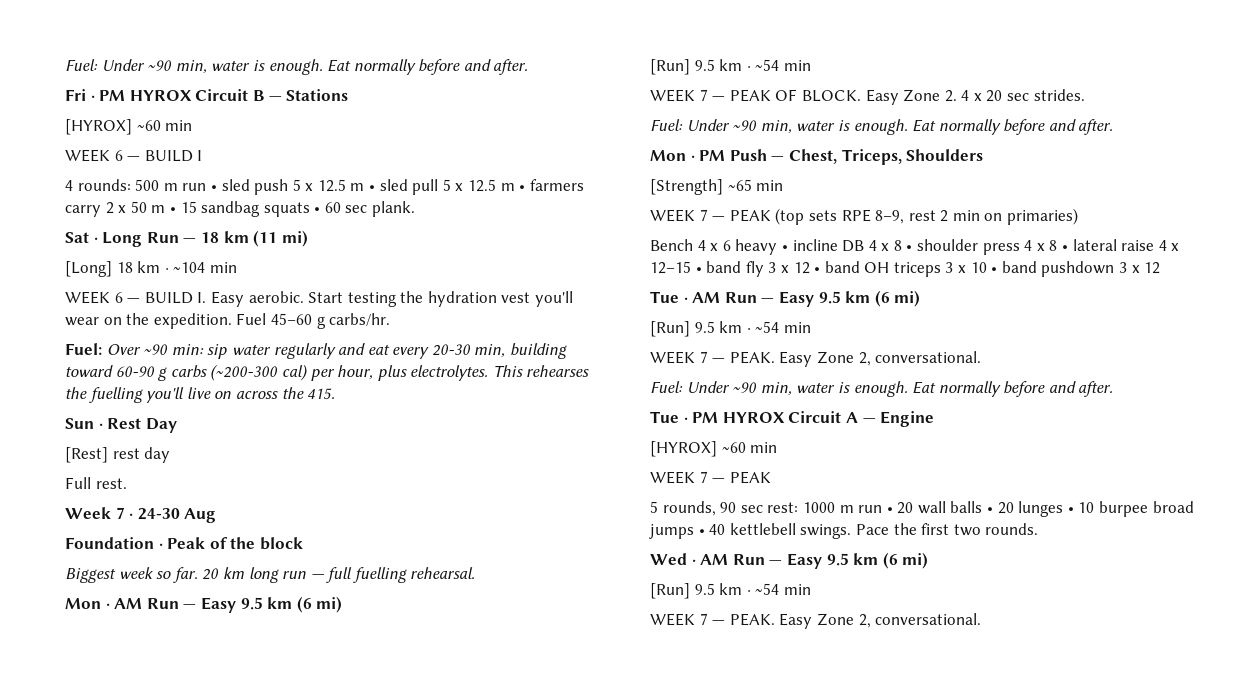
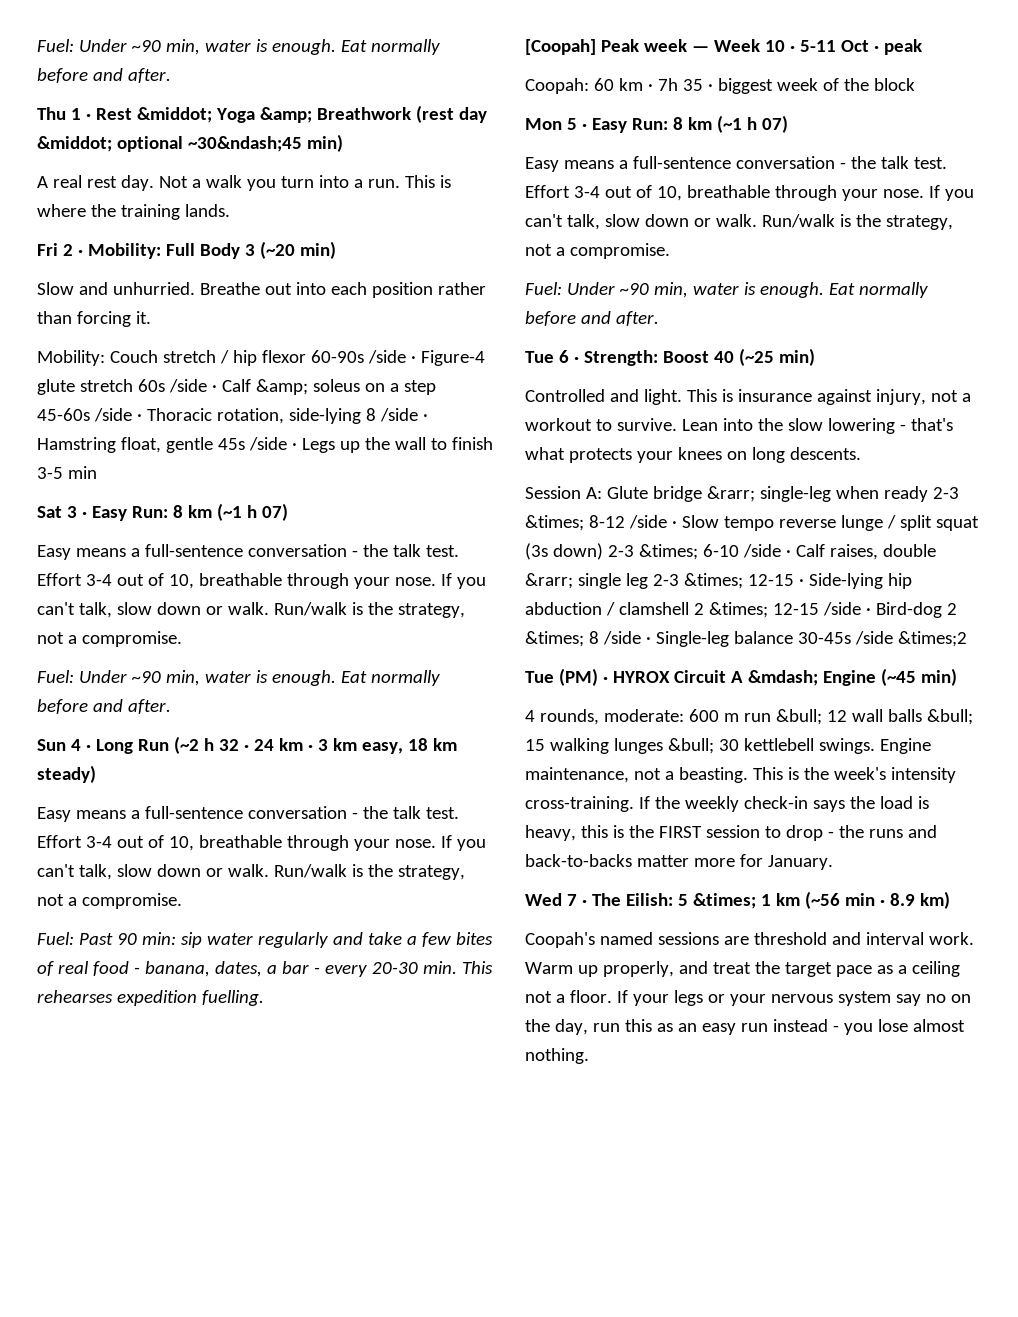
- Fri · PM HYROX Circuit B — Stations
- [HYROX] ~60 min
- WEEK 6 — BUILD I
- 4 rounds: 500 m run • sled push 5 x 12.5 m • sled pull 5 x 12.5 m • farmers carry 2 x 50 m • 15 sandbag squats • 60 sec plank.
- Sat · Long Run — 18 km (11 mi)
- [Long] 18 km · ~104 min
- WEEK 6 — BUILD I. Easy aerobic. Start testing the hydration vest you'll wear on the expedition. Fuel 45–60 g carbs/hr.
- Fuel: Over ~90 min: sip water regularly and eat every 20-30 min, building toward 60-90 g carbs (~200-300 cal) per hour, plus electrolytes. This rehearses the fuelling you'll live on across the 415.
- Sun · Rest Day
- [Rest] rest day
- Full rest.
- Week 7 · 24-30 Aug
- Foundation · Peak of the block
- Biggest week so far. 20 km long run — full fuelling rehearsal.
- Mon · AM Run — Easy 9.5 km (6 mi)
- [Run] 9.5 km · ~54 min
- WEEK 7 — PEAK OF BLOCK. Easy Zone 2. 4 x 20 sec strides.
+ Thu 1 · Rest &middot; Yoga &amp; Breathwork (rest day &middot; optional ~30&ndash;45 min)
+ A real rest day. Not a walk you turn into a run. This is where the training lands.
+ Fri 2 · Mobility: Full Body 3 (~20 min)
+ Slow and unhurried. Breathe out into each position rather than forcing it.
+ Mobility: Couch stretch / hip flexor 60-90s /side · Figure-4 glute stretch 60s /side · Calf &amp; soleus on a step 45-60s /side · Thoracic rotation, side-lying 8 /side · Hamstring float, gentle 45s /side · Legs up the wall to finish 3-5 min
+ Sat 3 · Easy Run: 8 km (~1 h 07)
+ Easy means a full-sentence conversation - the talk test. Effort 3-4 out of 10, breathable through your nose. If you can't talk, slow down or walk. Run/walk is the strategy, not a compromise.
- Mon · PM Push — Chest, Triceps, Shoulders
- [Strength] ~65 min
- WEEK 7 — PEAK (top sets RPE 8–9, rest 2 min on primaries)
- Bench 4 x 6 heavy • incline DB 4 x 8 • shoulder press 4 x 8 • lateral raise 4 x 12–15 • band fly 3 x 12 • band OH triceps 3 x 10 • band pushdown 3 x 12
- Tue · AM Run — Easy 9.5 km (6 mi)
- [Run] 9.5 km · ~54 min
- WEEK 7 — PEAK. Easy Zone 2, conversational.
+ Sun 4 · Long Run (~2 h 32 · 24 km · 3 km easy, 18 km steady)
+ Easy means a full-sentence conversation - the talk test. Effort 3-4 out of 10, breathable through your nose. If you can't talk, slow down or walk. Run/walk is the strategy, not a compromise.
+ Fuel: Past 90 min: sip water regularly and take a few bites of real food - banana, dates, a bar - every 20-30 min. This rehearses expedition fuelling.
+ [Coopah] Peak week — Week 10 · 5-11 Oct · peak
+ Coopah: 60 km · 7h 35 · biggest week of the block
+ Mon 5 · Easy Run: 8 km (~1 h 07)
+ Easy means a full-sentence conversation - the talk test. Effort 3-4 out of 10, breathable through your nose. If you can't talk, slow down or walk. Run/walk is the strategy, not a compromise.
- Tue · PM HYROX Circuit A — Engine
- [HYROX] ~60 min
- WEEK 7 — PEAK
- 5 rounds, 90 sec rest: 1000 m run • 20 wall balls • 20 lunges • 10 burpee broad jumps • 40 kettlebell swings. Pace the first two rounds.
- Wed · AM Run — Easy 9.5 km (6 mi)
- [Run] 9.5 km · ~54 min
- WEEK 7 — PEAK. Easy Zone 2, conversational.
+ Tue 6 · Strength: Boost 40 (~25 min)
+ Controlled and light. This is insurance against injury, not a workout to survive. Lean into the slow lowering - that's what protects your knees on long descents.
+ Session A: Glute bridge &rarr; single-leg when ready 2-3 &times; 8-12 /side · Slow tempo reverse lunge / split squat (3s down) 2-3 &times; 6-10 /side · Calf raises, double &rarr; single leg 2-3 &times; 12-15 · Side-lying hip abduction / clamshell 2 &times; 12-15 /side · Bird-dog 2 &times; 8 /side · Single-leg balance 30-45s /side &times;2
+ Tue (PM) · HYROX Circuit A &mdash; Engine (~45 min)
+ 4 rounds, moderate: 600 m run &bull; 12 wall balls &bull; 15 walking lunges &bull; 30 kettlebell swings. Engine maintenance, not a beasting. This is the week's intensity cross-training. If the weekly check-in says the load is heavy, this is the FIRST session to drop - the runs and back-to-backs matter more for January.
+ Wed 7 · The Eilish: 5 &times; 1 km (~56 min · 8.9 km)
+ Coopah's named sessions are threshold and interval work. Warm up properly, and treat the target pace as a ceiling not a floor. If your legs or your nervous system say no on the day, run this as an easy run instead - you lose almost nothing.

